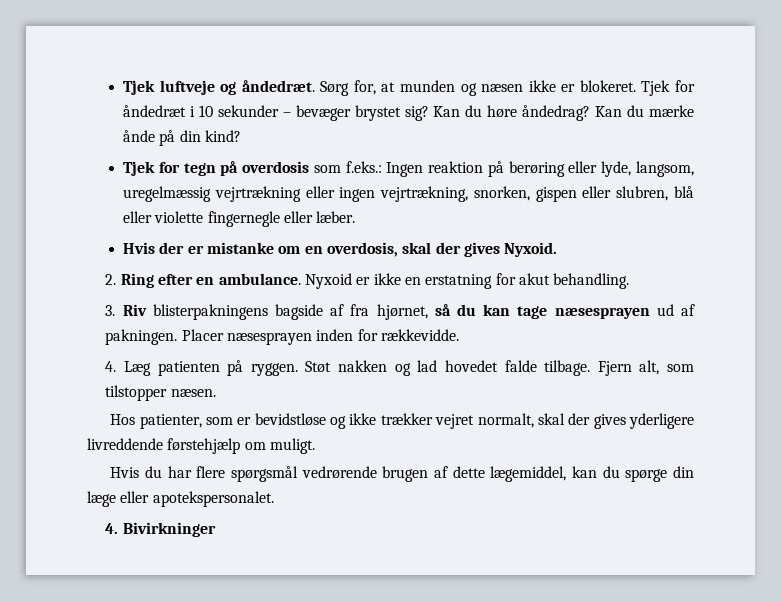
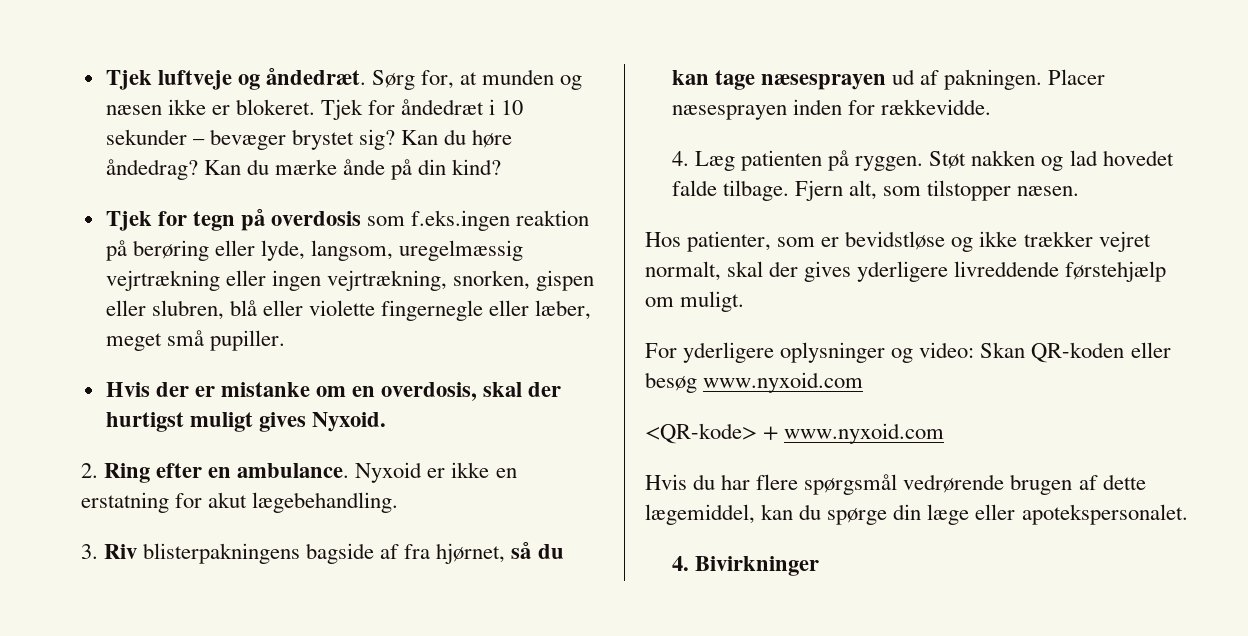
- Tjek for tegn på overdosis som f.eks.: Ingen reaktion på berøring eller lyde, langsom, uregelmæssig vejrtrækning eller ingen vejrtrækning, snorken, gispen eller slubren, blå eller violette fingernegle eller læber.
+ Tjek for tegn på overdosis som f.eks.ingen reaktion på berøring eller lyde, langsom, uregelmæssig vejrtrækning eller ingen vejrtrækning, snorken, gispen eller slubren, blå eller violette fingernegle eller læber, meget små pupiller.
- Hvis der er mistanke om en overdosis, skal der gives Nyxoid.
+ Hvis der er mistanke om en overdosis, skal der hurtigst muligt gives Nyxoid.
- Nyxoid er ikke en erstatning for akut behandling.
+ Nyxoid er ikke en erstatning for akut lægebehandling.
+ For yderligere oplysninger og video: Skan QR-koden eller besøg www.nyxoid.com
+ <QR-kode> + www.nyxoid.com

